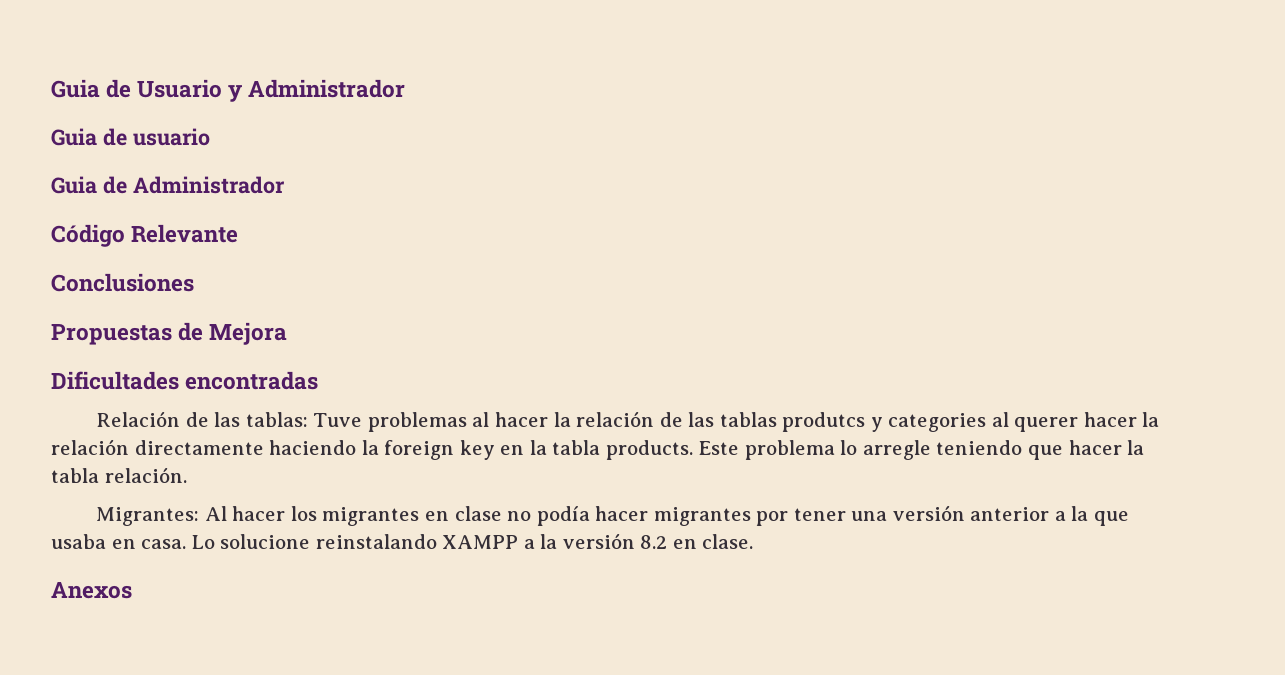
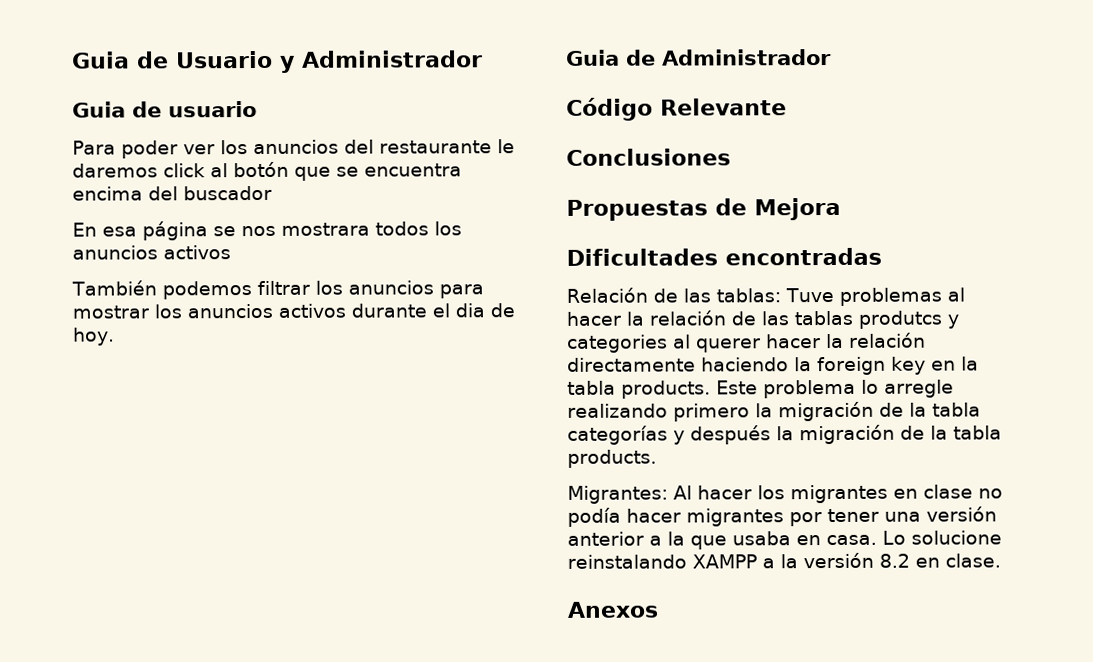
+ Para poder ver los anuncios del restaurante le daremos click al botón que se encuentra encima del buscador
+ En esa página se nos mostrara todos los anuncios activos
+ También podemos filtrar los anuncios para mostrar los anuncios activos durante el dia de hoy.
- Este problema lo arregle teniendo que hacer la tabla relación.
+ Este problema lo arregle realizando primero la migración de la tabla categorías y después la migración de la tabla products.

